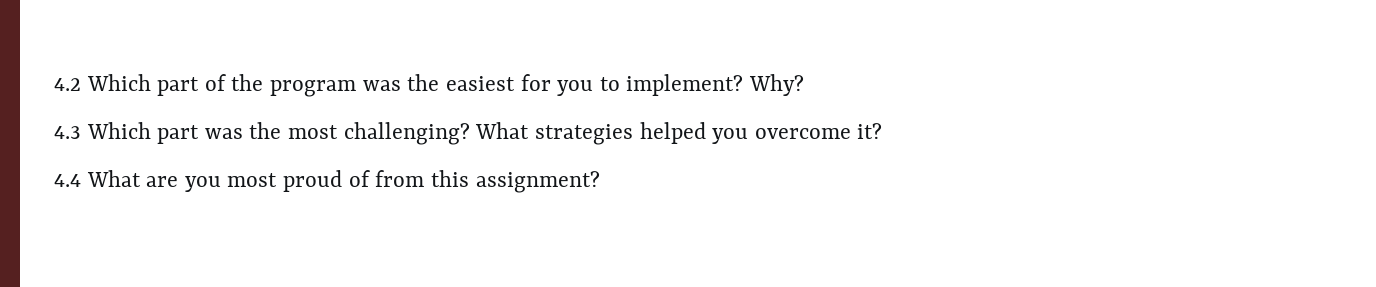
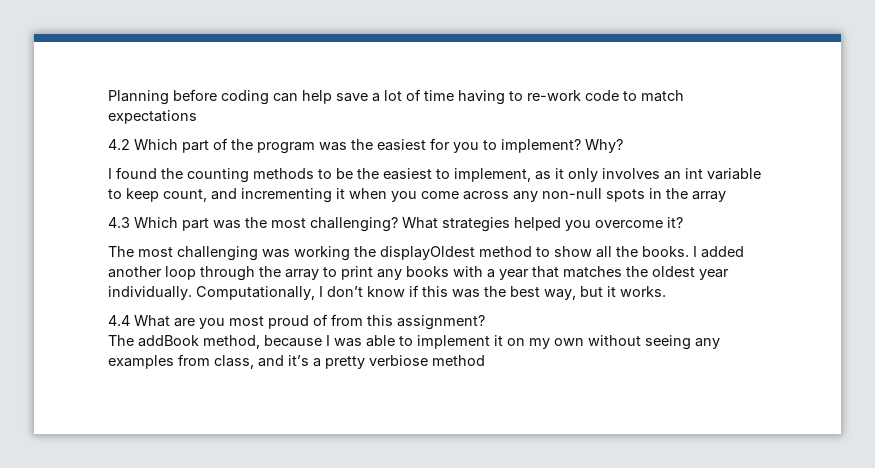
+ Planning before coding can help save a lot of time having to re-work code to match expectations
+ I found the counting methods to be the easiest to implement, as it only involves an int variable to keep count, and incrementing it when you come across any non-null spots in the array
+ The most challenging was working the displayOldest method to show all the books. I added another loop through the array to print any books with a year that matches the oldest year individually. Computationally, I don’t know if this was the best way, but it works.
+ The addBook method, because I was able to implement it on my own without seeing any examples from class, and it’s a pretty verbiose method

